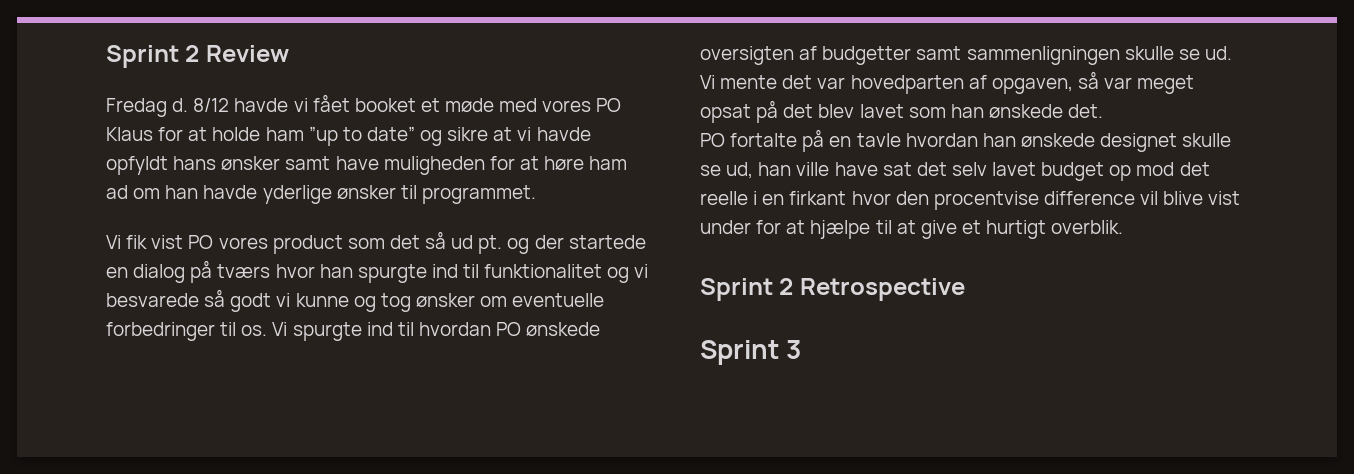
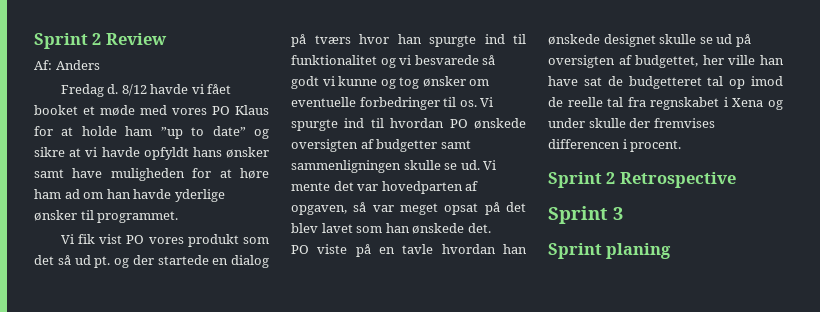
+ Af: Anders
- Vi fik vist PO vores product som det så ud pt. og der startede en dialog på tværs hvor han spurgte ind til funktionalitet og vi besvarede så godt vi kunne og tog ønsker om eventuelle forbedringer til os.
+ Vi fik vist PO vores produkt som det så ud pt. og der startede en dialog på tværs hvor han spurgte ind til funktionalitet og vi besvarede så godt vi kunne og tog ønsker om eventuelle forbedringer til os.
- PO fortalte på en tavle hvordan han ønskede designet skulle se ud, han ville have sat det selv lavet budget op mod det reelle i en firkant hvor den procentvise difference vil blive vist under for at hjælpe til at give et hurtigt overblik.
+ PO viste på en tavle hvordan han ønskede designet skulle se ud på oversigten af budgettet, her ville han have sat de budgetteret tal op imod de reelle tal fra regnskabet i Xena og under skulle der fremvises differencen i procent.
+ Sprint planing

